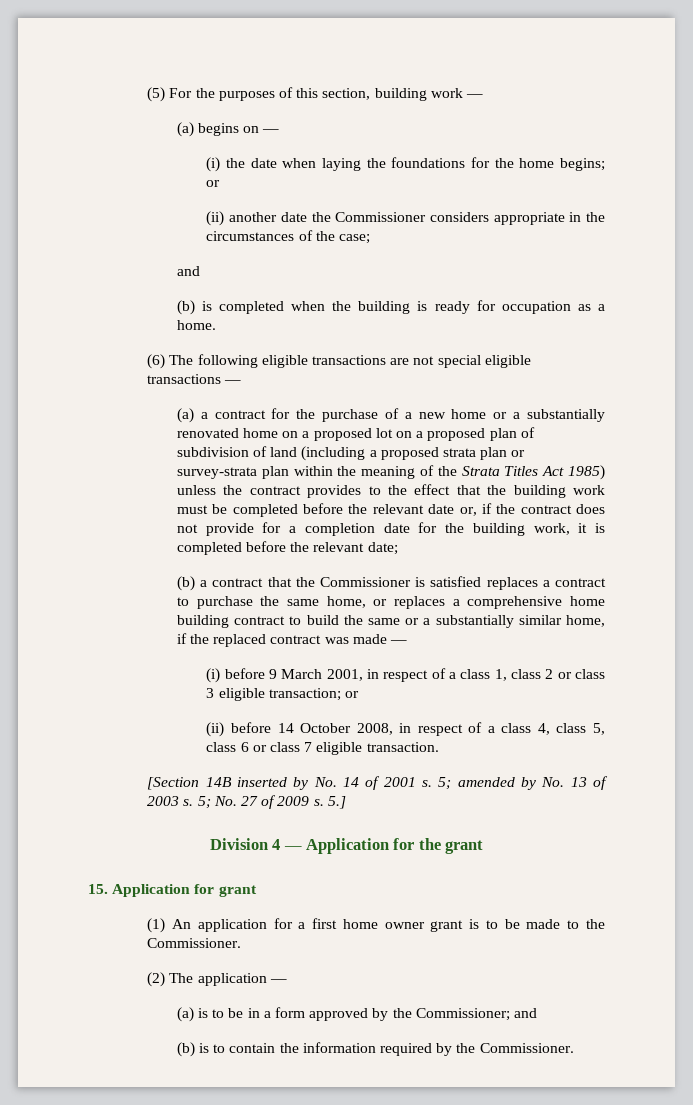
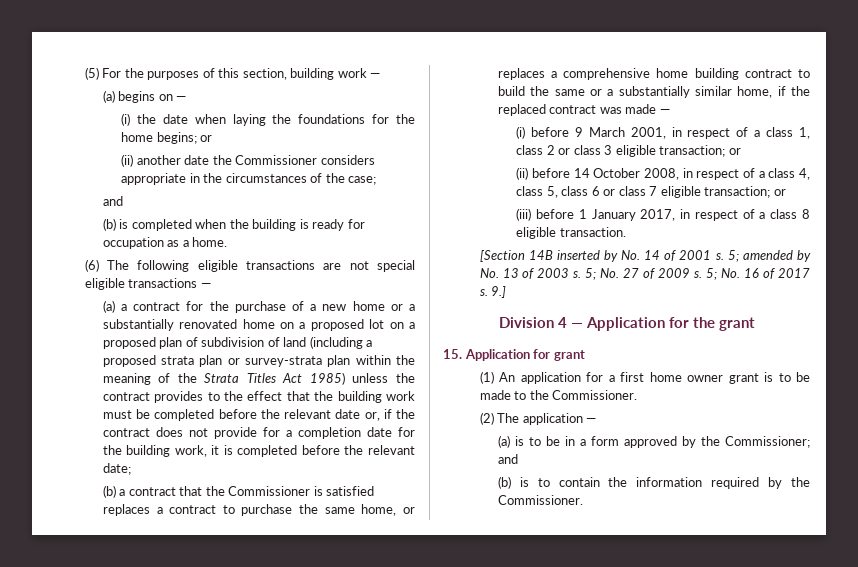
- (ii) before 14 October 2008, in respect of a class 4, class 5, class 6 or class 7 eligible transaction.
+ (ii) before 14 October 2008, in respect of a class 4, class 5, class 6 or class 7 eligible transaction; or
+ (iii) before 1 January 2017, in respect of a class 8 eligible transaction.
- 5.]
+ 5; No. 16 of 2017 s. 9.]

